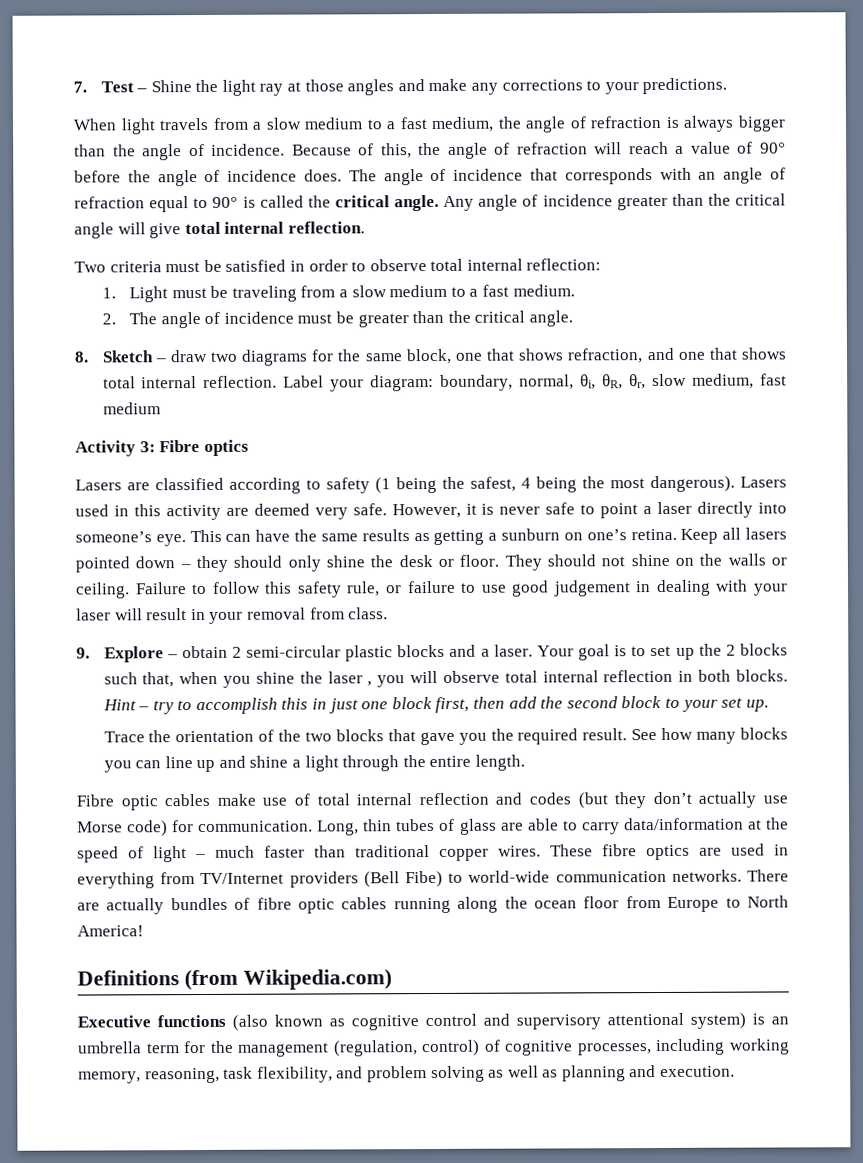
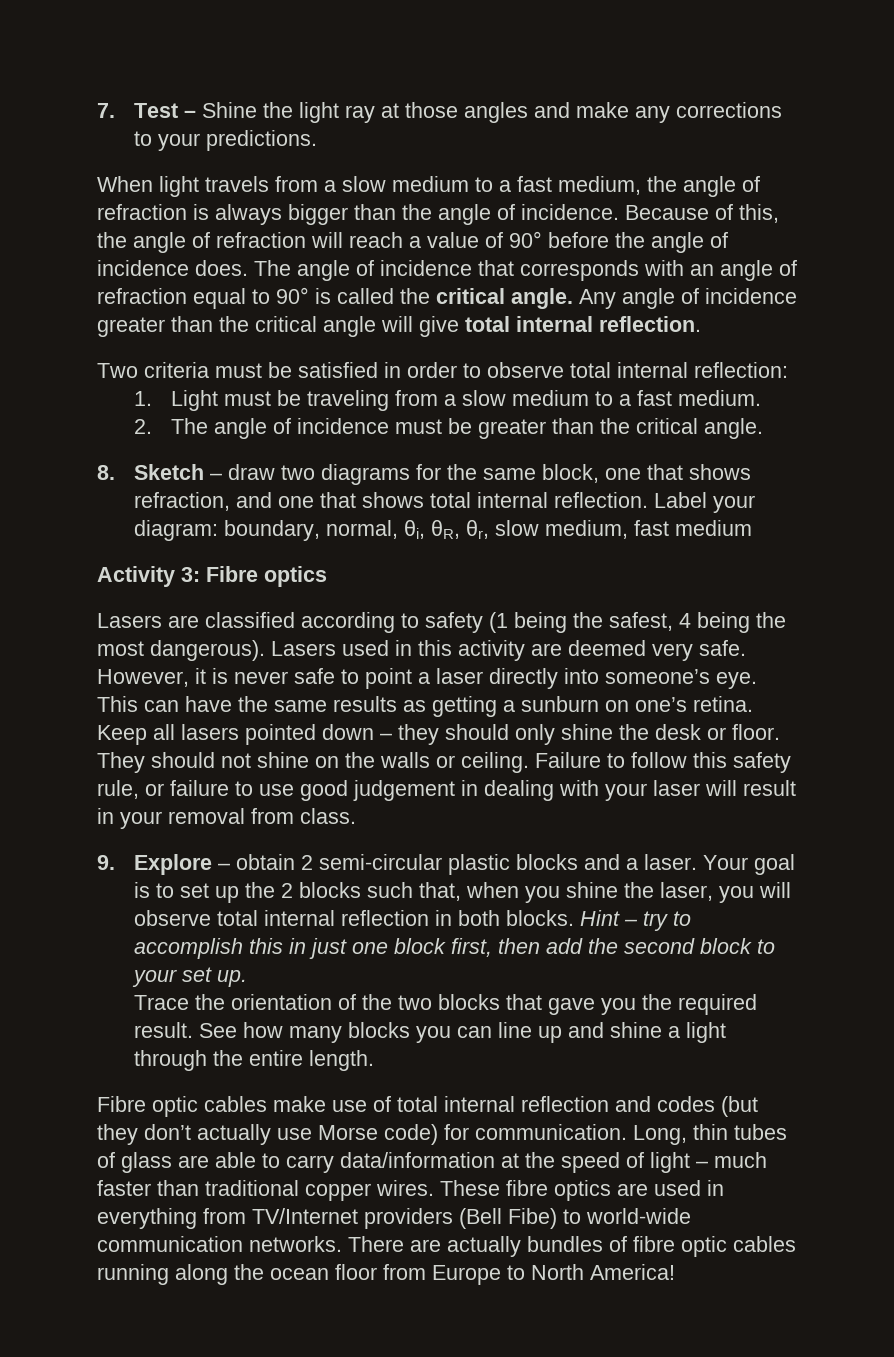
- Your goal is to set up the 2 blocks such that, when you shine the laser , you will observe total internal reflection in both blocks.
+ Your goal is to set up the 2 blocks such that, when you shine the laser, you will observe total internal reflection in both blocks.
- Definitions (from Wikipedia.com)
- Executive functions (also known as cognitive control and supervisory attentional system) is an umbrella term for the management (regulation, control) of cognitive processes, including working memory, reasoning, task flexibility, and problem solving as well as planning and execution.

